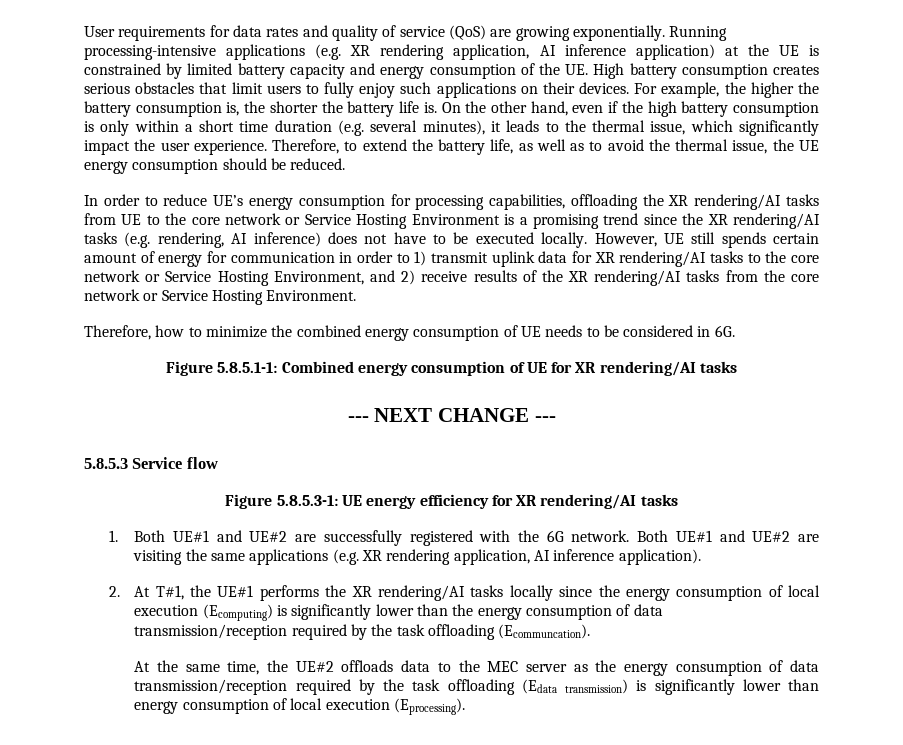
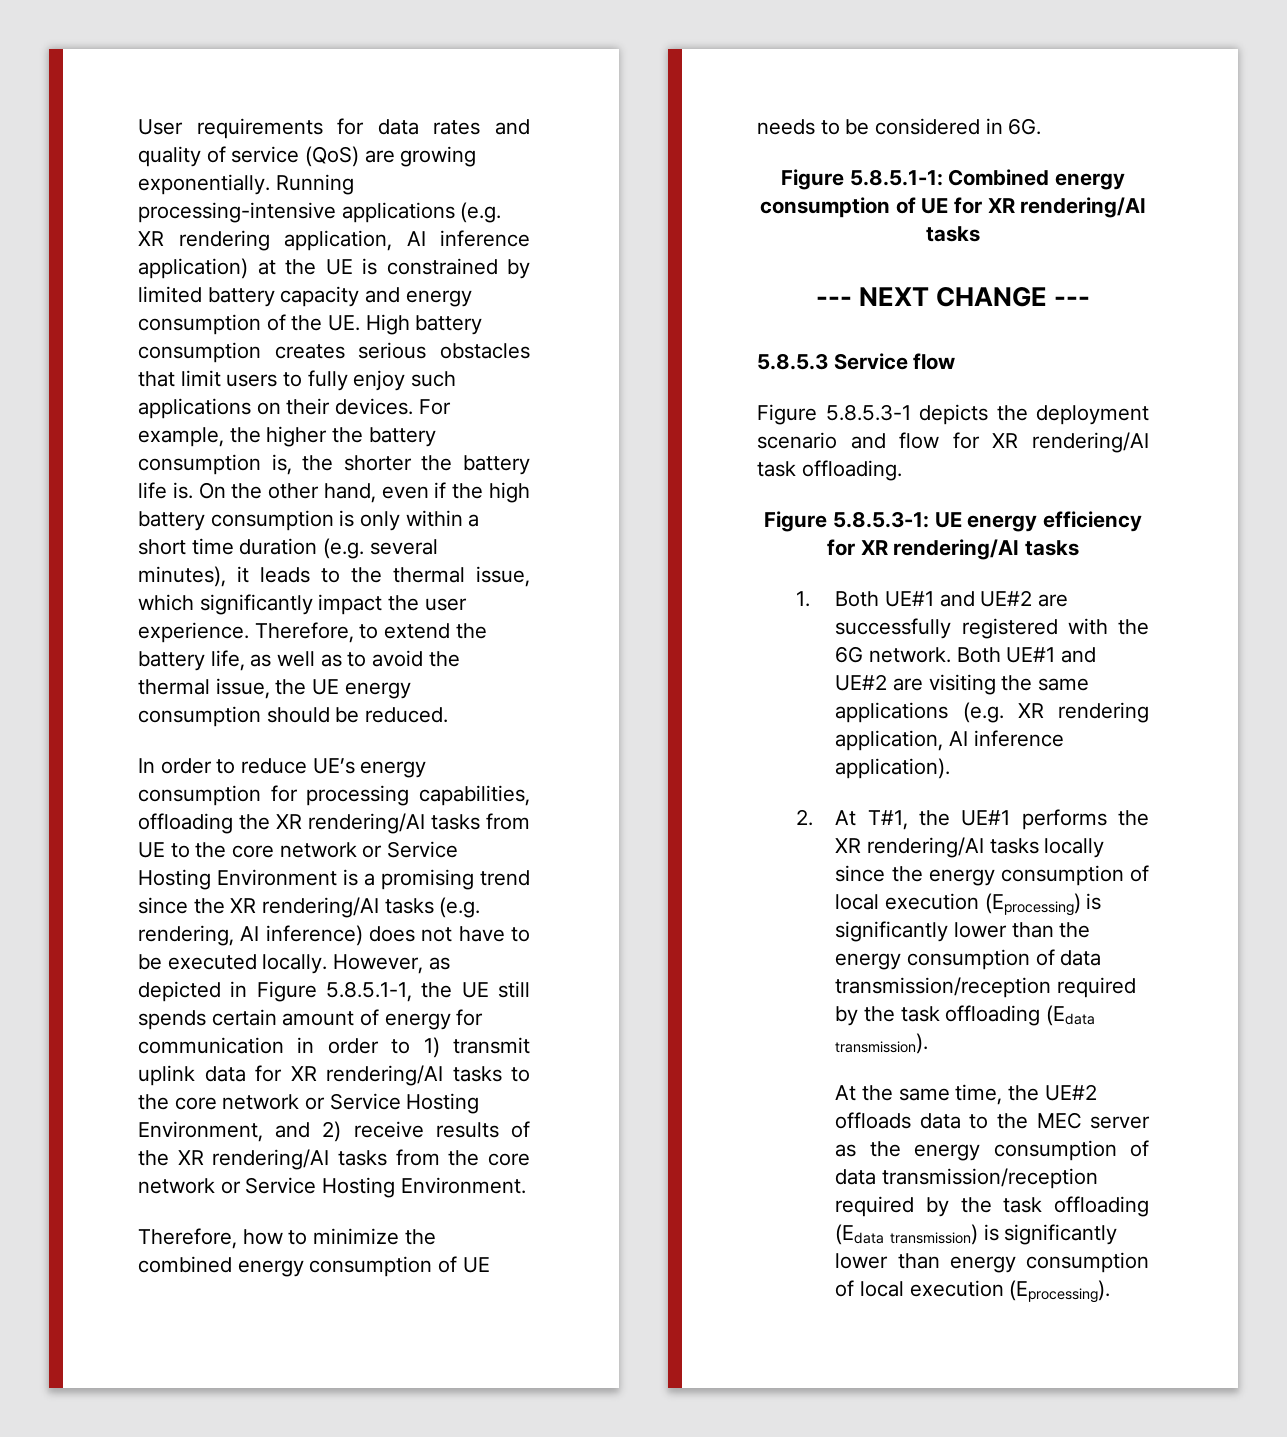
- However, UE still spends certain amount of energy for communication in order to 1) transmit uplink data for XR rendering/AI tasks to the core network or Service Hosting Environment, and 2) receive results of the XR rendering/AI tasks from the core network or Service Hosting Environment.
+ However, as depicted in Figure 5.8.5.1-1, the UE still spends certain amount of energy for communication in order to 1) transmit uplink data for XR rendering/AI tasks to the core network or Service Hosting Environment, and 2) receive results of the XR rendering/AI tasks from the core network or Service Hosting Environment.
+ Figure 5.8.5.3-1 depicts the deployment scenario and flow for XR rendering/AI task offloading.
- 2. At T#1, the UE#1 performs the XR rendering/AI tasks locally since the energy consumption of local execution (Ecomputing) is significantly lower than the energy consumption of data transmission/reception required by the task offloading (Ecommuncation).
+ 2. At T#1, the UE#1 performs the XR rendering/AI tasks locally since the energy consumption of local execution (Eprocessing) is significantly lower than the energy consumption of data transmission/reception required by the task offloading (Edata transmission).

